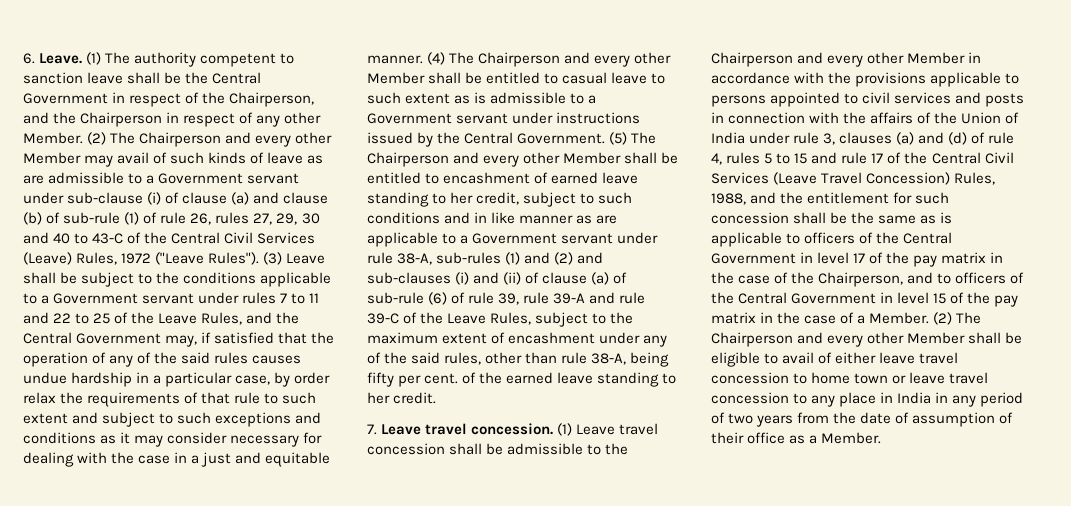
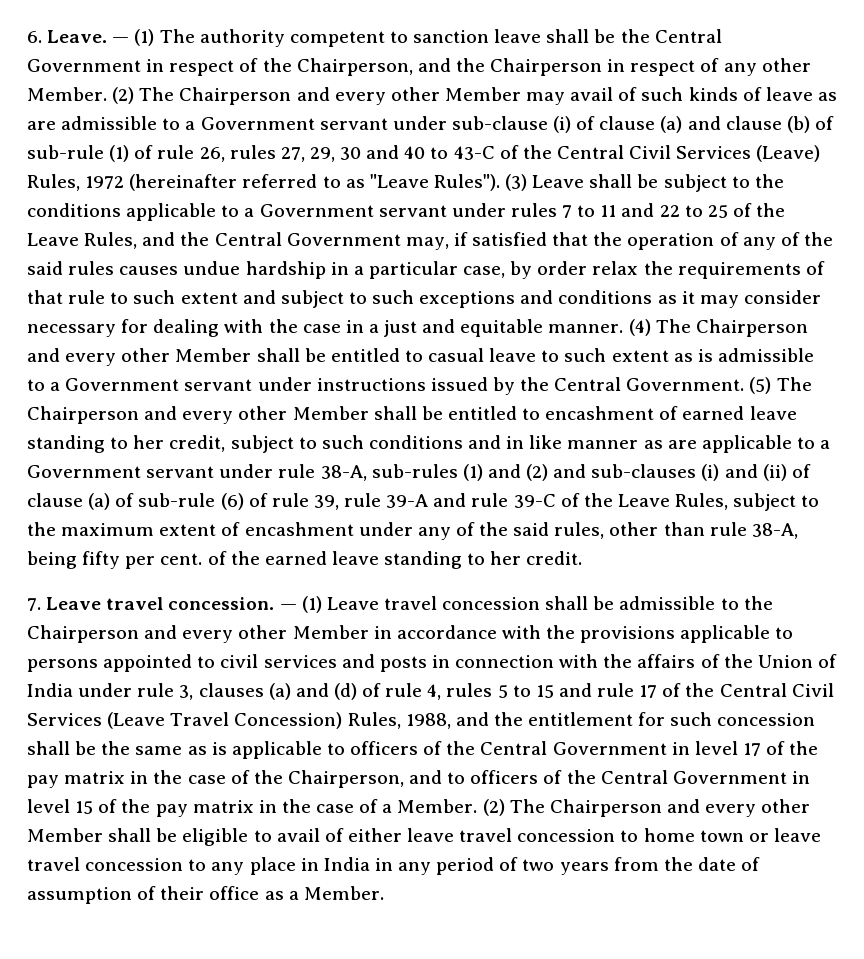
- (1) The authority competent to sanction leave shall be the Central Government in respect of the Chairperson, and the Chairperson in respect of any other Member.
+ — (1) The authority competent to sanction leave shall be the Central Government in respect of the Chairperson, and the Chairperson in respect of any other Member.
- (2) The Chairperson and every other Member may avail of such kinds of leave as are admissible to a Government servant under sub-clause (i) of clause (a) and clause (b) of sub-rule (1) of rule 26, rules 27, 29, 30 and 40 to 43-C of the Central Civil Services (Leave) Rules, 1972 ("Leave Rules").
+ (2) The Chairperson and every other Member may avail of such kinds of leave as are admissible to a Government servant under sub-clause (i) of clause (a) and clause (b) of sub-rule (1) of rule 26, rules 27, 29, 30 and 40 to 43-C of the Central Civil Services (Leave) Rules, 1972 (hereinafter referred to as "Leave Rules").
- (1) Leave travel concession shall be admissible to the Chairperson and every other Member in accordance with the provisions applicable to persons appointed to civil services and posts in connection with the affairs of the Union of India under rule 3, clauses (a) and (d) of rule 4, rules 5 to 15 and rule 17 of the Central Civil Services (Leave Travel Concession) Rules, 1988, and the entitlement for such concession shall be the same as is applicable to officers of the Central Government in level 17 of the pay matrix in the case of the Chairperson, and to officers of the Central Government in level 15 of the pay matrix in the case of a Member.
+ — (1) Leave travel concession shall be admissible to the Chairperson and every other Member in accordance with the provisions applicable to persons appointed to civil services and posts in connection with the affairs of the Union of India under rule 3, clauses (a) and (d) of rule 4, rules 5 to 15 and rule 17 of the Central Civil Services (Leave Travel Concession) Rules, 1988, and the entitlement for such concession shall be the same as is applicable to officers of the Central Government in level 17 of the pay matrix in the case of the Chairperson, and to officers of the Central Government in level 15 of the pay matrix in the case of a Member.

